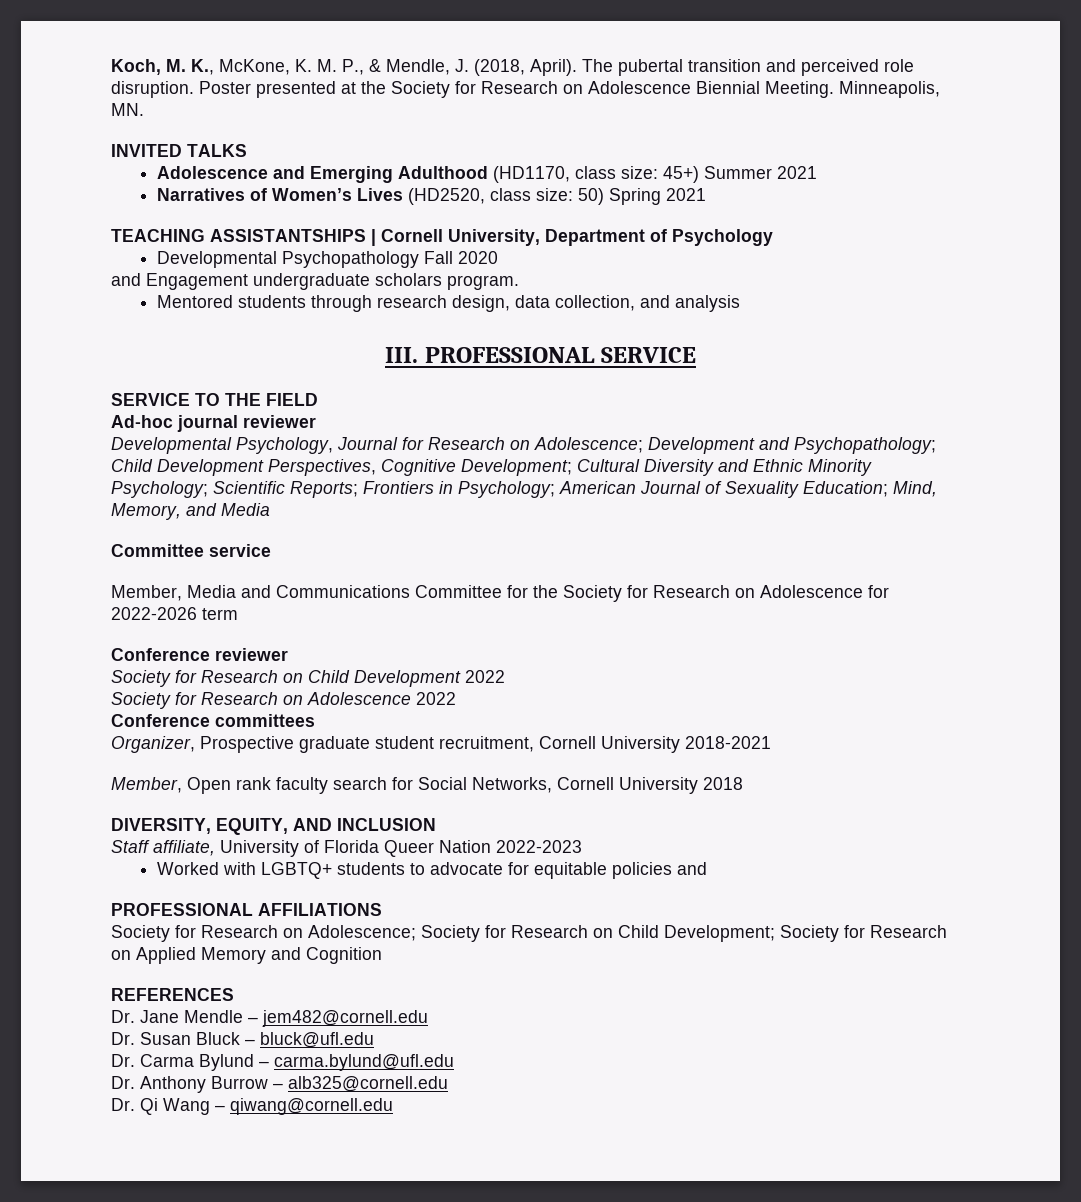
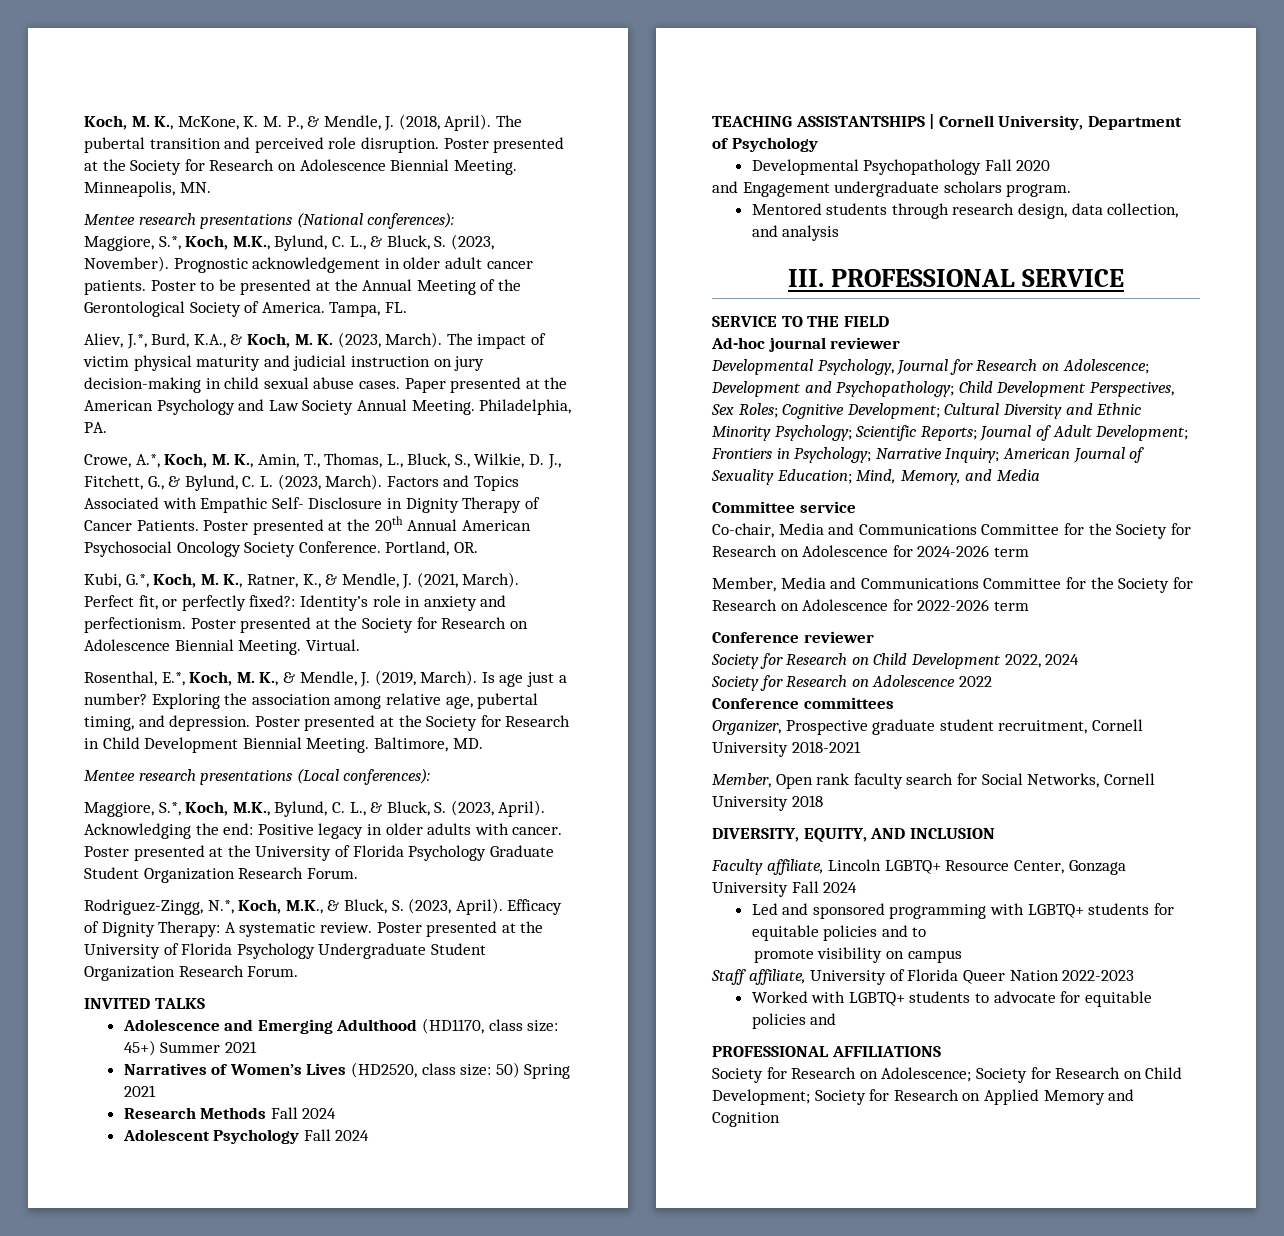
+ Mentee research presentations (National conferences):
+ Maggiore, S.*, Koch, M.K., Bylund, C. L., & Bluck, S. (2023, November). Prognostic acknowledgement in older adult cancer patients. Poster to be presented at the Annual Meeting of the Gerontological Society of America. Tampa, FL.
+ Aliev, J.*, Burd, K.A., & Koch, M. K. (2023, March). The impact of victim physical maturity and judicial instruction on jury decision-making in child sexual abuse cases. Paper presented at the American Psychology and Law Society Annual Meeting. Philadelphia, PA.
+ Crowe, A.*, Koch, M. K., Amin, T., Thomas, L., Bluck, S., Wilkie, D. J., Fitchett, G., & Bylund, C. L. (2023, March). Factors and Topics Associated with Empathic Self- Disclosure in Dignity Therapy of Cancer Patients. Poster presented at the 20th Annual American Psychosocial Oncology Society Conference. Portland, OR.
+ Kubi, G.*, Koch, M. K., Ratner, K., & Mendle, J. (2021, March). Perfect fit, or perfectly fixed?: Identity’s role in anxiety and perfectionism. Poster presented at the Society for Research on Adolescence Biennial Meeting. Virtual.
+ Rosenthal, E.*, Koch, M. K., & Mendle, J. (2019, March). Is age just a number? Exploring the association among relative age, pubertal timing, and depression. Poster presented at the Society for Research in Child Development Biennial Meeting. Baltimore, MD.
+ Mentee research presentations (Local conferences):
+ Maggiore, S.*, Koch, M.K., Bylund, C. L., & Bluck, S. (2023, April). Acknowledging the end: Positive legacy in older adults with cancer. Poster presented at the University of Florida Psychology Graduate Student Organization Research Forum.
+ Rodriguez-Zingg, N.*, Koch, M.K., & Bluck, S. (2023, April). Efficacy of Dignity Therapy: A systematic review. Poster presented at the University of Florida Psychology Undergraduate Student Organization Research Forum.
+ Research Methods Fall 2024
+ Adolescent Psychology Fall 2024
- Developmental Psychology, Journal for Research on Adolescence; Development and Psychopathology; Child Development Perspectives, Cognitive Development; Cultural Diversity and Ethnic Minority Psychology; Scientific Reports; Frontiers in Psychology; American Journal of Sexuality Education; Mind, Memory, and Media
+ Developmental Psychology, Journal for Research on Adolescence; Development and Psychopathology; Child Development Perspectives, Sex Roles; Cognitive Development; Cultural Diversity and Ethnic Minority Psychology; Scientific Reports; Journal of Adult Development; Frontiers in Psychology; Narrative Inquiry; American Journal of Sexuality Education; Mind, Memory, and Media
+ Co-chair, Media and Communications Committee for the Society for Research on Adolescence for 2024-2026 term
- Society for Research on Child Development 2022
+ Society for Research on Child Development 2022, 2024
+ Faculty affiliate, Lincoln LGBTQ+ Resource Center, Gonzaga University Fall 2024
+ Led and sponsored programming with LGBTQ+ students for equitable policies and to
+ promote visibility on campus
- REFERENCES
- Dr. Jane Mendle – jem482@cornell.edu
- Dr. Susan Bluck – bluck@ufl.edu
- Dr. Carma Bylund – carma.bylund@ufl.edu
- Dr. Anthony Burrow – alb325@cornell.edu
- Dr. Qi Wang – qiwang@cornell.edu

